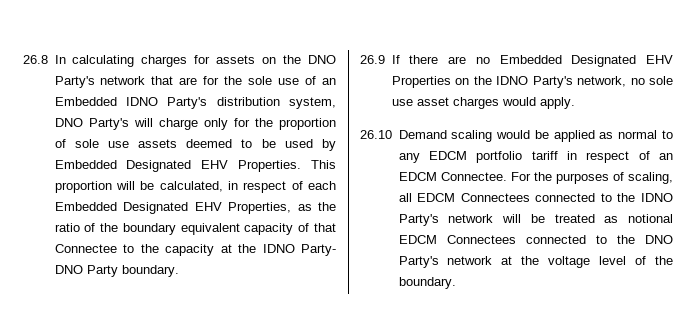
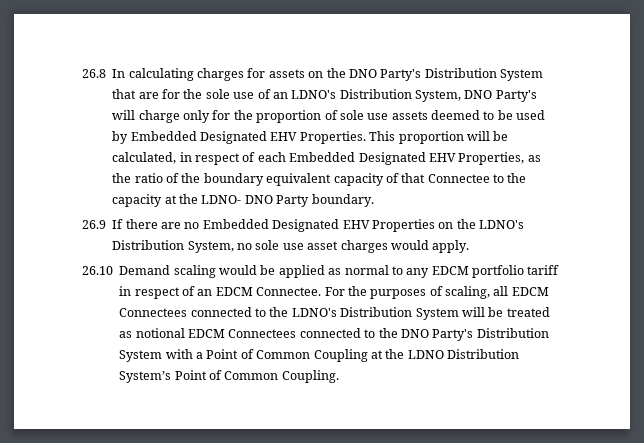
- 26.8 In calculating charges for assets on the DNO Party's network that are for the sole use of an Embedded IDNO Party's distribution system, DNO Party's will charge only for the proportion of sole use assets deemed to be used by Embedded Designated EHV Properties.
+ 26.8 In calculating charges for assets on the DNO Party's Distribution System that are for the sole use of an LDNO's Distribution System, DNO Party's will charge only for the proportion of sole use assets deemed to be used by Embedded Designated EHV Properties.
- This proportion will be calculated, in respect of each Embedded Designated EHV Properties, as the ratio of the boundary equivalent capacity of that Connectee to the capacity at the IDNO Party- DNO Party boundary.
+ This proportion will be calculated, in respect of each Embedded Designated EHV Properties, as the ratio of the boundary equivalent capacity of that Connectee to the capacity at the LDNO- DNO Party boundary.
- 26.9 If there are no Embedded Designated EHV Properties on the IDNO Party's network, no sole use asset charges would apply.
+ 26.9 If there are no Embedded Designated EHV Properties on the LDNO's Distribution System, no sole use asset charges would apply.
- For the purposes of scaling, all EDCM Connectees connected to the IDNO Party's network will be treated as notional EDCM Connectees connected to the DNO Party's network at the voltage level of the boundary.
+ For the purposes of scaling, all EDCM Connectees connected to the LDNO's Distribution System will be treated as notional EDCM Connectees connected to the DNO Party's Distribution System with a Point of Common Coupling at the LDNO Distribution System’s Point of Common Coupling.

